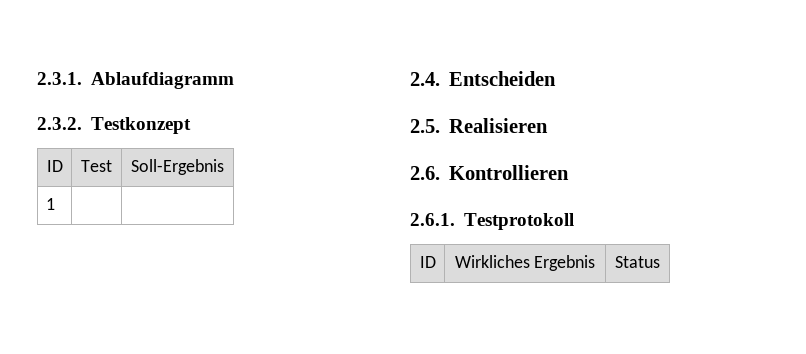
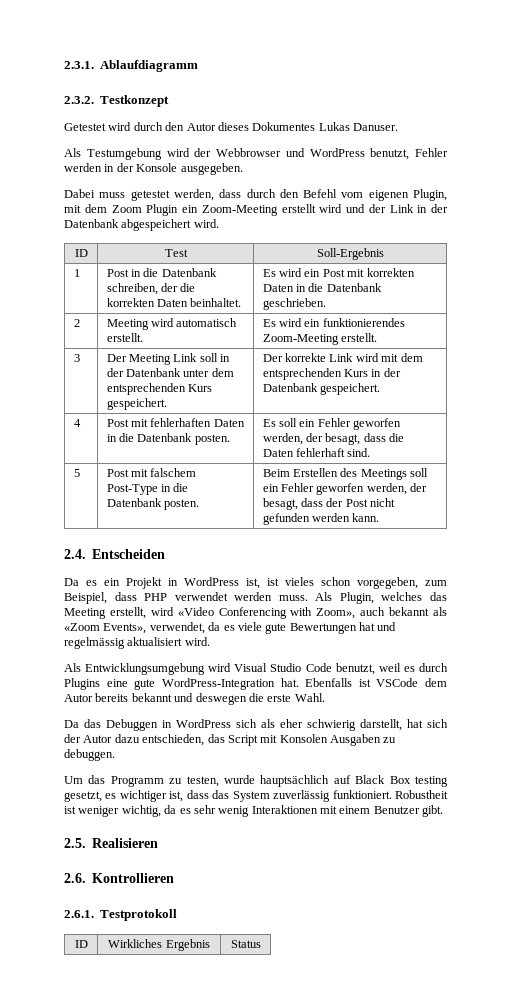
+ Getestet wird durch den Autor dieses Dokumentes Lukas Danuser.
+ Als Testumgebung wird der Webbrowser und WordPress benutzt, Fehler werden in der Konsole ausgegeben.
+ Dabei muss getestet werden, dass durch den Befehl vom eigenen Plugin, mit dem Zoom Plugin ein Zoom-Meeting erstellt wird und der Link in der Datenbank abgespeichert wird.
  ID | Test | Soll-Ergebnis
- 1 | |
+ 1 | Post in die Datenbank schreiben, der die korrekten Daten beinhaltet. | Es wird ein Post mit korrekten Daten in die Datenbank geschrieben.
+ 2 | Meeting wird automatisch erstellt. | Es wird ein funktionierendes Zoom-Meeting erstellt.
+ 3 | Der Meeting Link soll in der Datenbank unter dem entsprechenden Kurs gespeichert. | Der korrekte Link wird mit dem entsprechenden Kurs in der Datenbank gespeichert.
+ 4 | Post mit fehlerhaften Daten in die Datenbank posten. | Es soll ein Fehler geworfen werden, der besagt, dass die Daten fehlerhaft sind.
+ 5 | Post mit falschem Post-Type in die Datenbank posten. | Beim Erstellen des Meetings soll ein Fehler geworfen werden, der besagt, dass der Post nicht gefunden werden kann.
  2.4. Entscheiden
+ Da es ein Projekt in WordPress ist, ist vieles schon vorgegeben, zum Beispiel, dass PHP verwendet werden muss. Als Plugin, welches das Meeting erstellt, wird «Video Conferencing with Zoom», auch bekannt als «Zoom Events», verwendet, da es viele gute Bewertungen hat und regelmässig aktualisiert wird.
+ Als Entwicklungsumgebung wird Visual Studio Code benutzt, weil es durch Plugins eine gute WordPress-Integration hat. Ebenfalls ist VSCode dem Autor bereits bekannt und deswegen die erste Wahl.
+ Da das Debuggen in WordPress sich als eher schwierig darstellt, hat sich der Autor dazu entschieden, das Script mit Konsolen Ausgaben zu debuggen.
+ Um das Programm zu testen, wurde hauptsächlich auf Black Box testing gesetzt, es wichtiger ist, dass das System zuverlässig funktioniert. Robustheit ist weniger wichtig, da es sehr wenig Interaktionen mit einem Benutzer gibt.

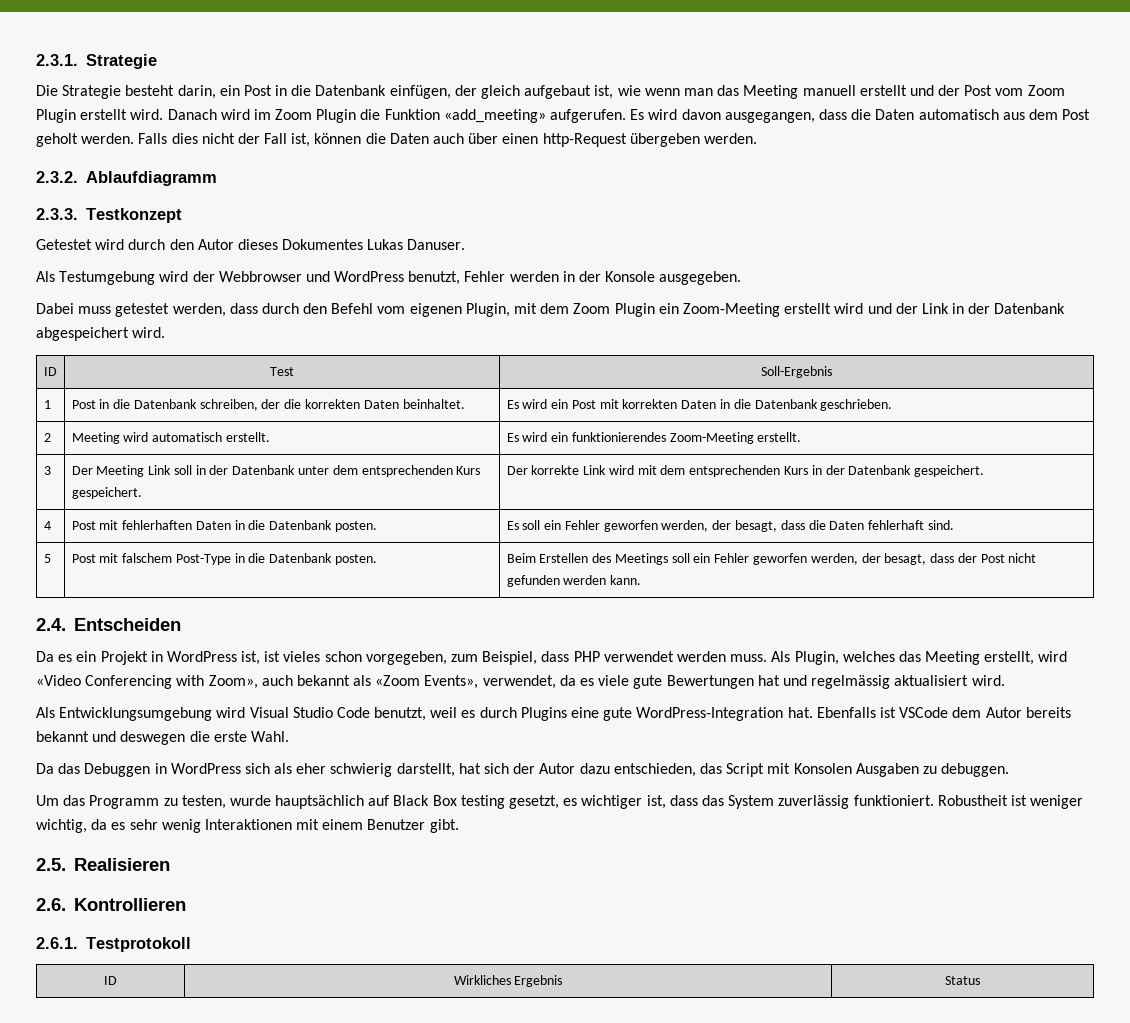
- 2.3.1. Ablaufdiagramm
+ 2.3.1. Strategie
+ Die Strategie besteht darin, ein Post in die Datenbank einfügen, der gleich aufgebaut ist, wie wenn man das Meeting manuell erstellt und der Post vom Zoom Plugin erstellt wird. Danach wird im Zoom Plugin die Funktion «add_meeting» aufgerufen. Es wird davon ausgegangen, dass die Daten automatisch aus dem Post geholt werden. Falls dies nicht der Fall ist, können die Daten auch über einen http-Request übergeben werden.
+ 2.3.2. Ablaufdiagramm
- 2.3.2. Testkonzept
+ 2.3.3. Testkonzept

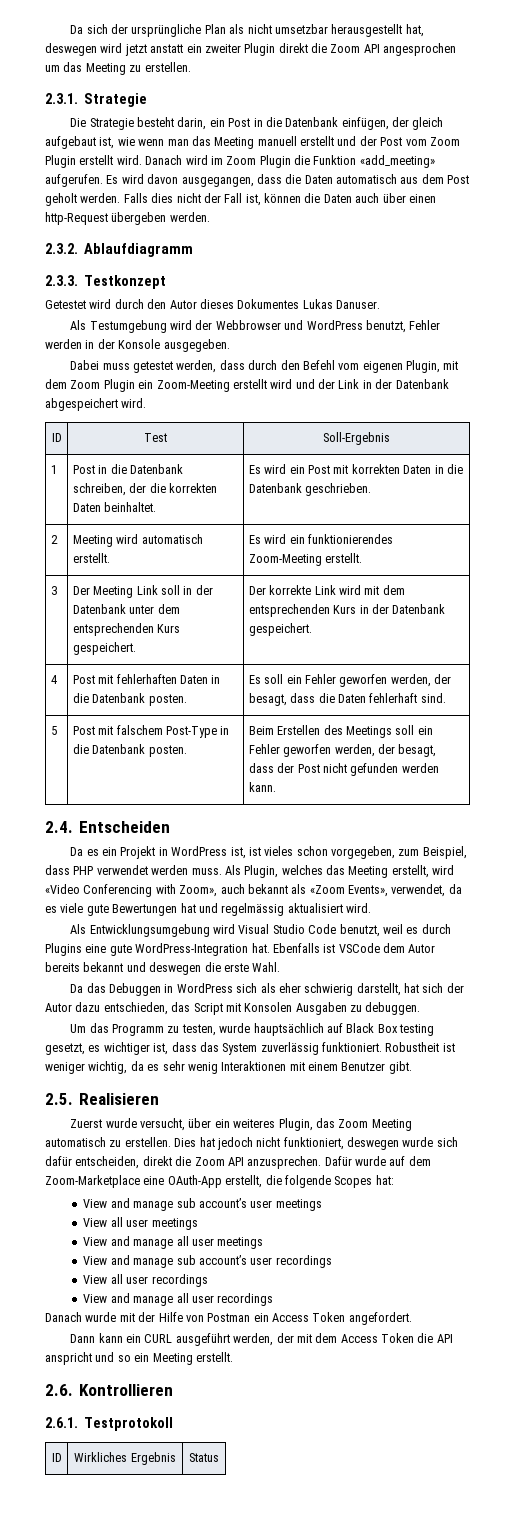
+ Da sich der ursprüngliche Plan als nicht umsetzbar herausgestellt hat, deswegen wird jetzt anstatt ein zweiter Plugin direkt die Zoom API angesprochen um das Meeting zu erstellen.
+ Zuerst wurde versucht, über ein weiteres Plugin, das Zoom Meeting automatisch zu erstellen. Dies hat jedoch nicht funktioniert, deswegen wurde sich dafür entscheiden, direkt die Zoom API anzusprechen. Dafür wurde auf dem Zoom-Marketplace eine OAuth-App erstellt, die folgende Scopes hat:
+ View and manage sub account’s user meetings
+ View all user meetings
+ View and manage all user meetings
+ View and manage sub account’s user recordings
+ View all user recordings
+ View and manage all user recordings
+ Danach wurde mit der Hilfe von Postman ein Access Token angefordert.
+ Dann kann ein CURL ausgeführt werden, der mit dem Access Token die API anspricht und so ein Meeting erstellt.

